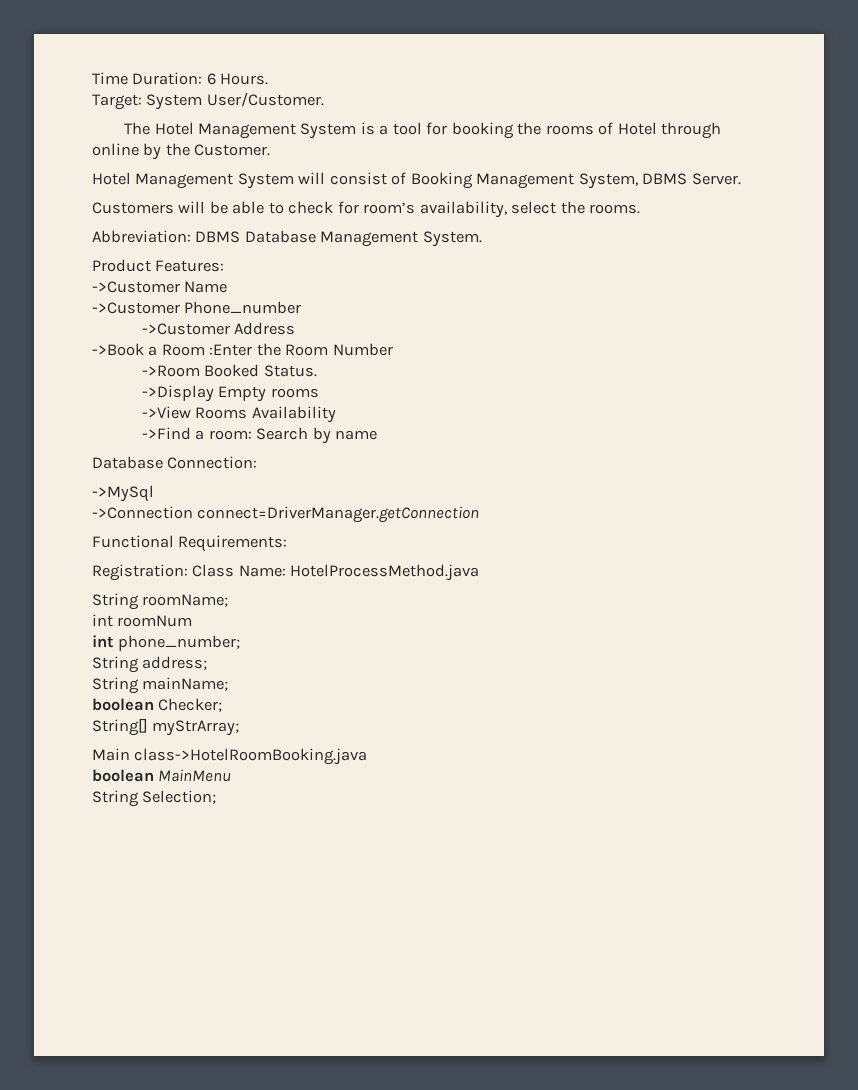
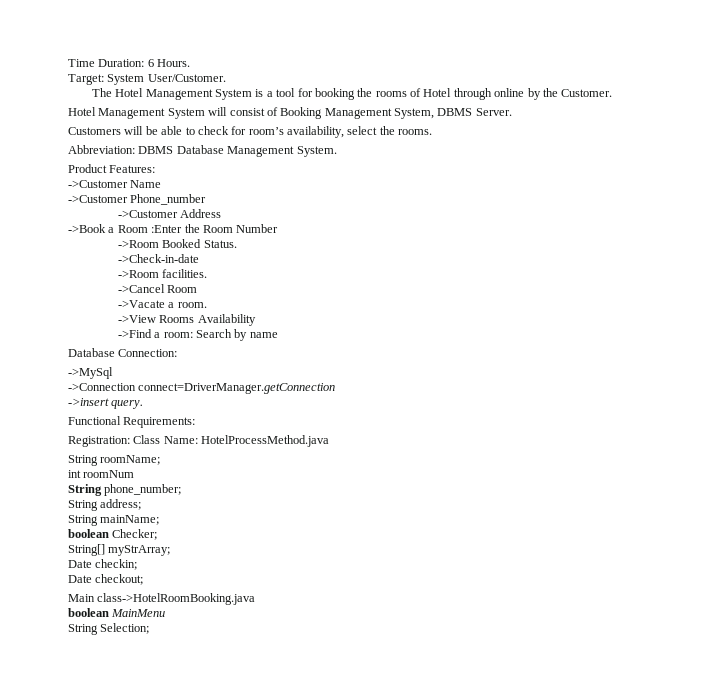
- ->Display Empty rooms
+ ->Check-in-date
+ ->Room facilities.
+ ->Cancel Room
+ ->Vacate a room.
+ ->insert query.
- int phone_number;
+ String phone_number;
+ Date checkin;
+ Date checkout;

